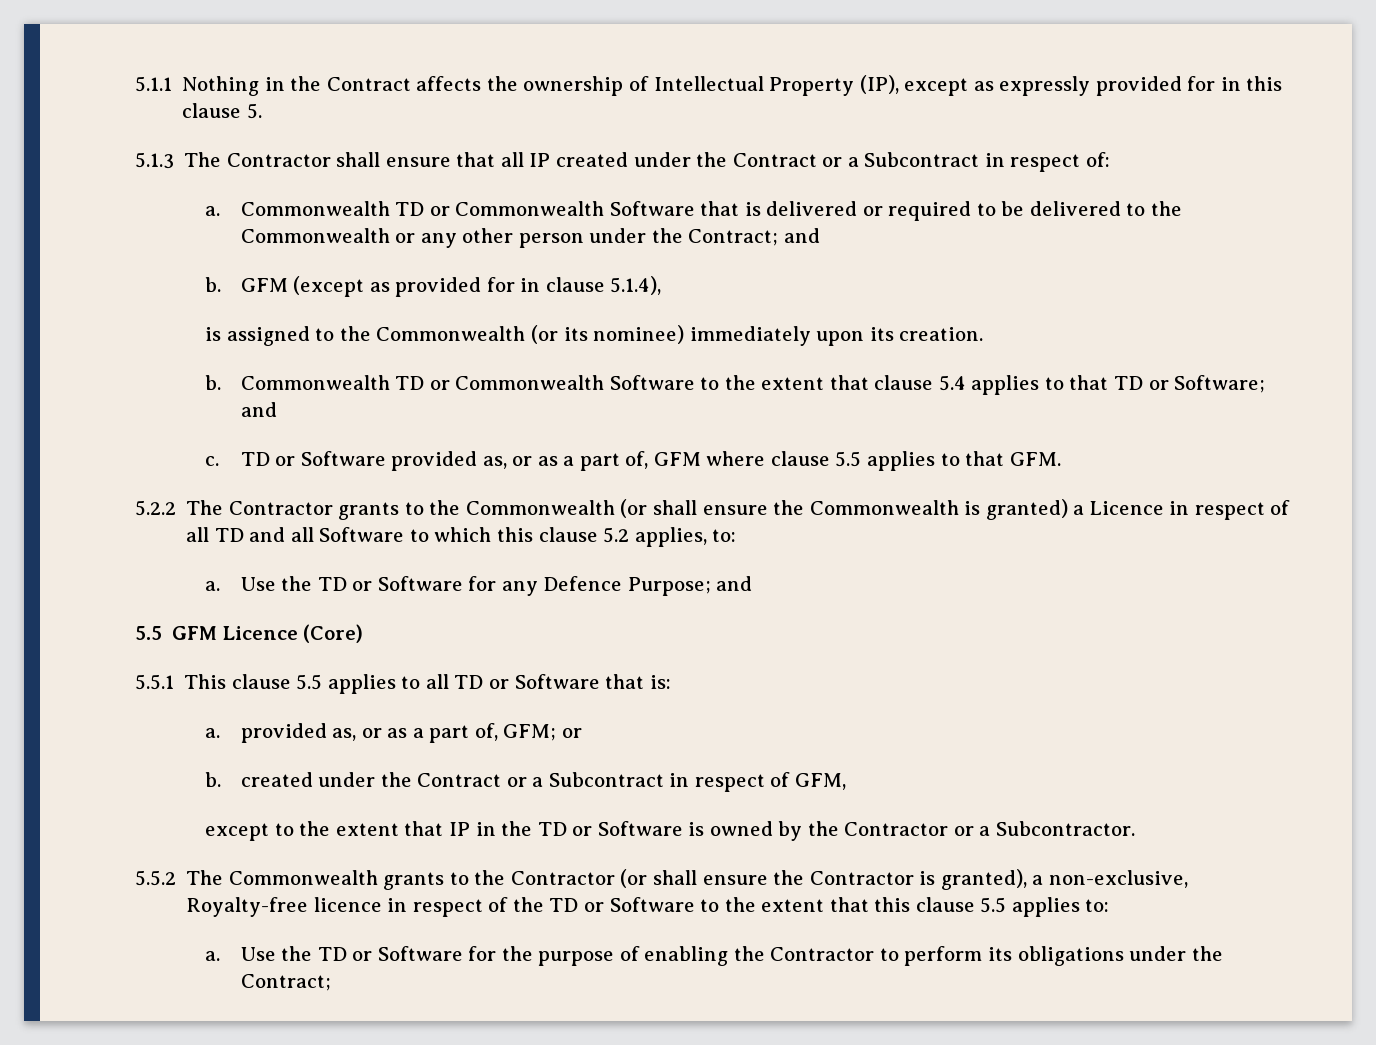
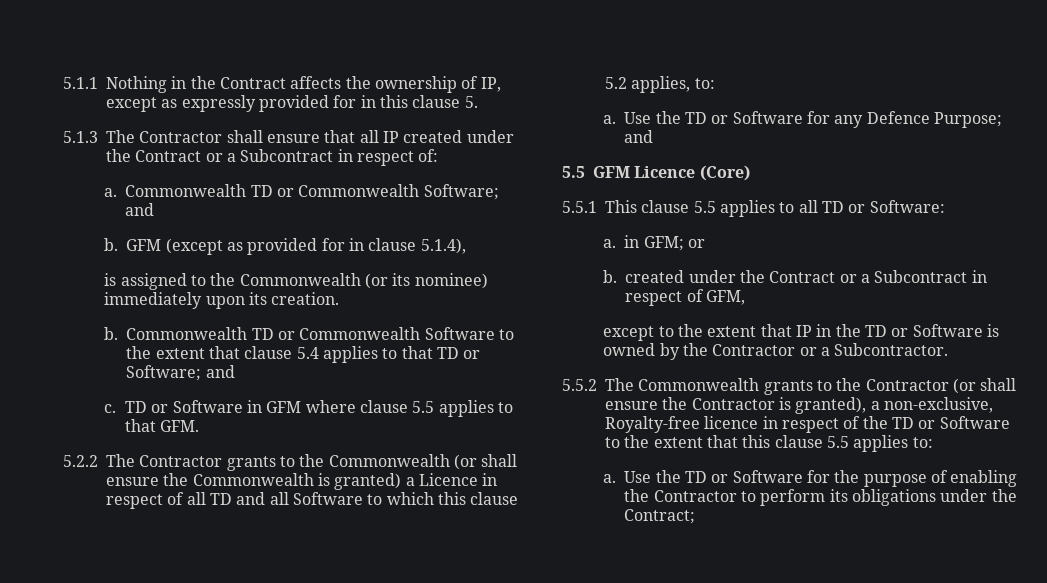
- 5.1.1 Nothing in the Contract affects the ownership of Intellectual Property (IP), except as expressly provided for in this clause 5.
+ 5.1.1 Nothing in the Contract affects the ownership of IP, except as expressly provided for in this clause 5.
- Commonwealth TD or Commonwealth Software that is delivered or required to be delivered to the Commonwealth or any other person under the Contract; and
+ Commonwealth TD or Commonwealth Software; and
- TD or Software provided as, or as a part of, GFM where clause 5.5 applies to that GFM.
+ TD or Software in GFM where clause 5.5 applies to that GFM.
- 5.5.1 This clause 5.5 applies to all TD or Software that is:
- a. provided as, or as a part of, GFM; or
+ 5.5.1 This clause 5.5 applies to all TD or Software:
+ a. in GFM; or

